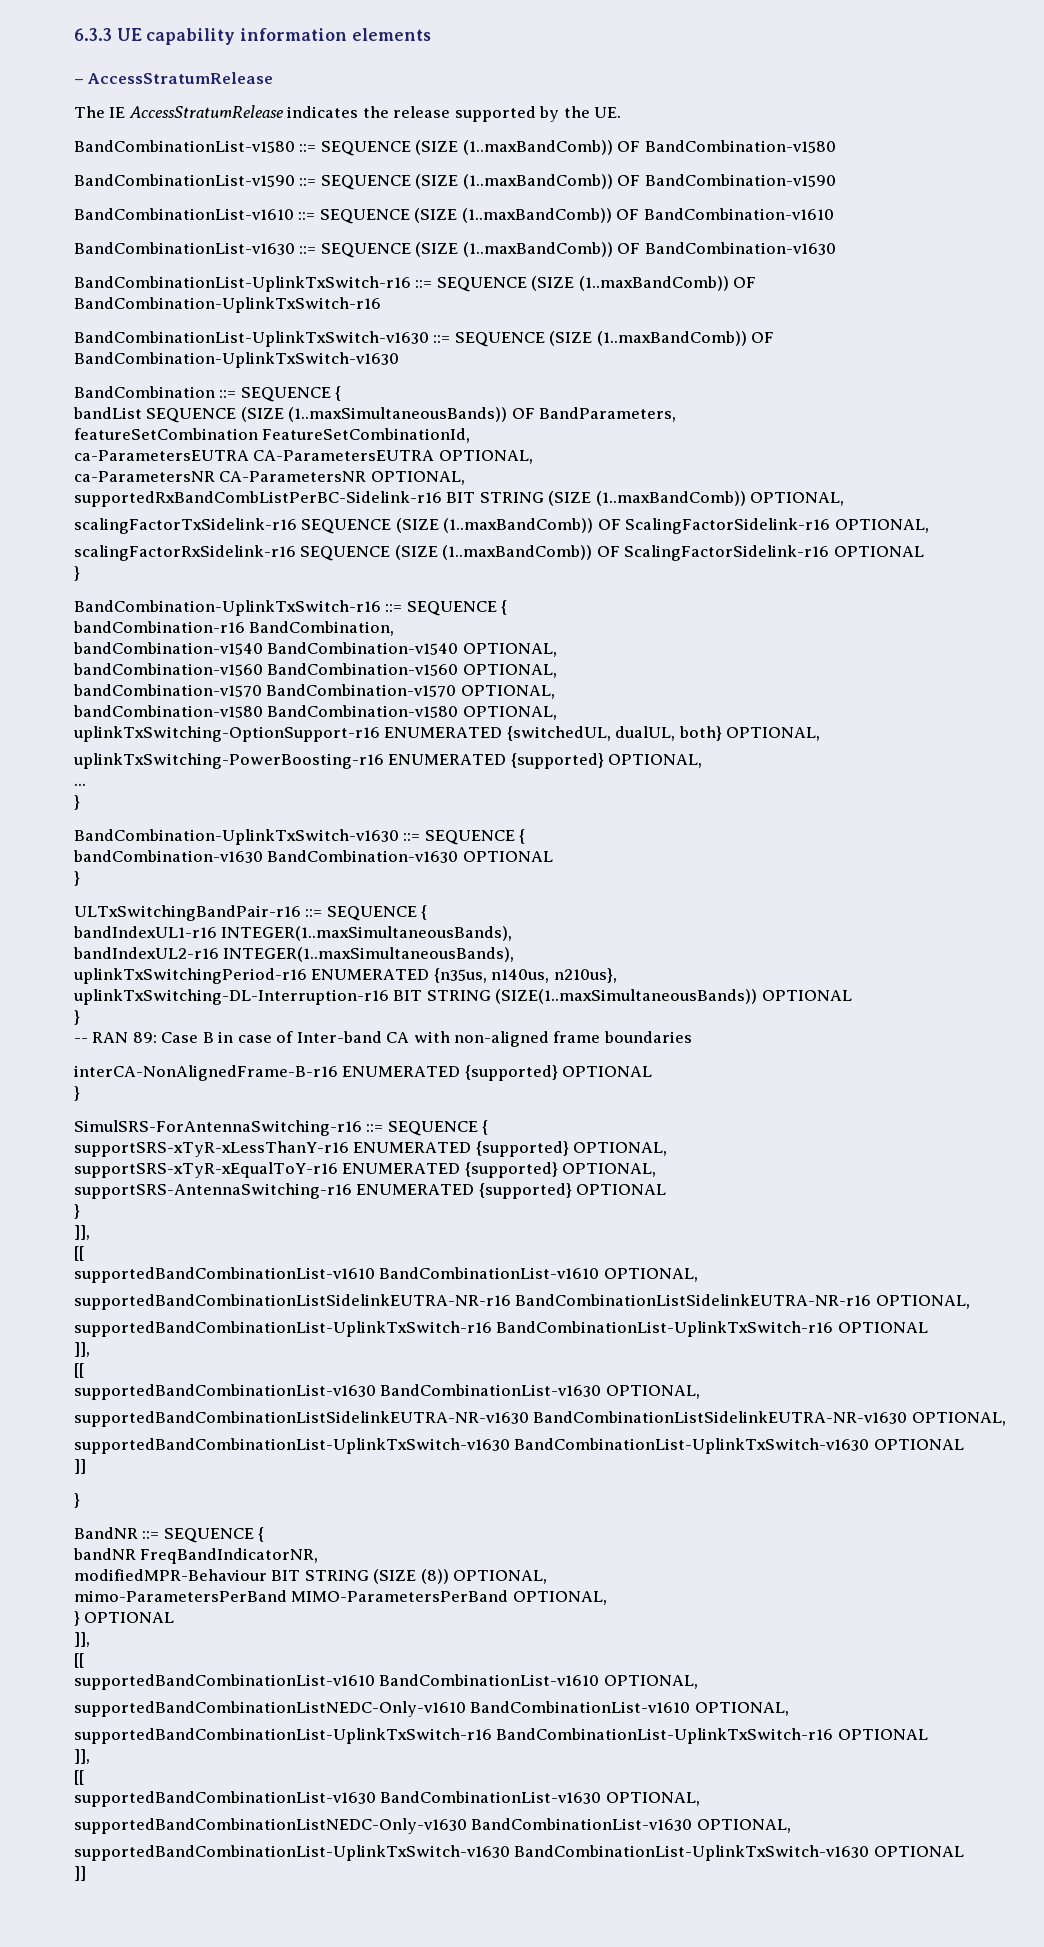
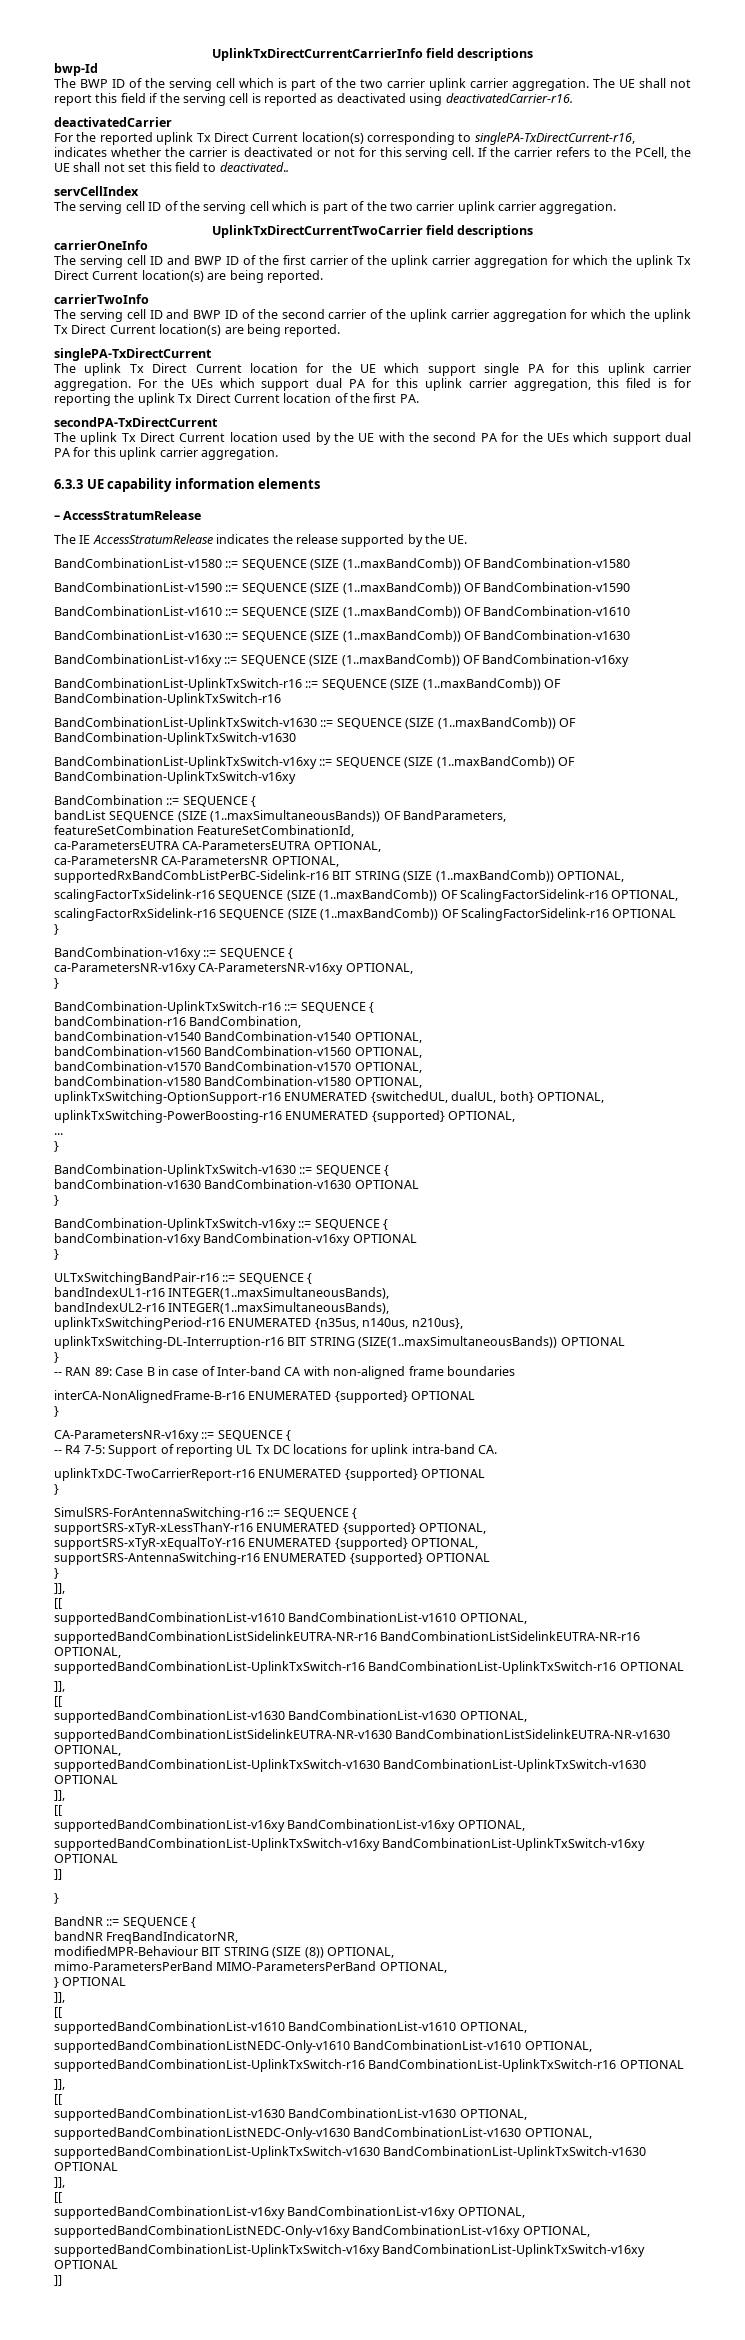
+ UplinkTxDirectCurrentCarrierInfo field descriptions
+ bwp-Id
+ The BWP ID of the serving cell which is part of the two carrier uplink carrier aggregation. The UE shall not report this field if the serving cell is reported as deactivated using deactivatedCarrier-r16.
+ deactivatedCarrier
+ For the reported uplink Tx Direct Current location(s) corresponding to singlePA-TxDirectCurrent-r16, indicates whether the carrier is deactivated or not for this serving cell. If the carrier refers to the PCell, the UE shall not set this field to deactivated..
+ servCellIndex
+ The serving cell ID of the serving cell which is part of the two carrier uplink carrier aggregation.
+ UplinkTxDirectCurrentTwoCarrier field descriptions
+ carrierOneInfo
+ The serving cell ID and BWP ID of the first carrier of the uplink carrier aggregation for which the uplink Tx Direct Current location(s) are being reported.
+ carrierTwoInfo
+ The serving cell ID and BWP ID of the second carrier of the uplink carrier aggregation for which the uplink Tx Direct Current location(s) are being reported.
+ singlePA-TxDirectCurrent
+ The uplink Tx Direct Current location for the UE which support single PA for this uplink carrier aggregation. For the UEs which support dual PA for this uplink carrier aggregation, this filed is for reporting the uplink Tx Direct Current location of the first PA.
+ secondPA-TxDirectCurrent
+ The uplink Tx Direct Current location used by the UE with the second PA for the UEs which support dual PA for this uplink carrier aggregation.
+ BandCombinationList-v16xy ::= SEQUENCE (SIZE (1..maxBandComb)) OF BandCombination-v16xy
+ BandCombinationList-UplinkTxSwitch-v16xy ::= SEQUENCE (SIZE (1..maxBandComb)) OF BandCombination-UplinkTxSwitch-v16xy
+ BandCombination-v16xy ::= SEQUENCE {
+ ca-ParametersNR-v16xy CA-ParametersNR-v16xy OPTIONAL,
+ }
+ BandCombination-UplinkTxSwitch-v16xy ::= SEQUENCE {
+ bandCombination-v16xy BandCombination-v16xy OPTIONAL
+ }
+ CA-ParametersNR-v16xy ::= SEQUENCE {
+ -- R4 7-5: Support of reporting UL Tx DC locations for uplink intra-band CA.
+ uplinkTxDC-TwoCarrierReport-r16 ENUMERATED {supported} OPTIONAL
+ }
  supportedBandCombinationListSidelinkEUTRA-NR-v1630 BandCombinationListSidelinkEUTRA-NR-v1630 OPTIONAL,
  supportedBandCombinationList-UplinkTxSwitch-v1630 BandCombinationList-UplinkTxSwitch-v1630 OPTIONAL
+ ]],
+ [[
+ supportedBandCombinationList-v16xy BandCombinationList-v16xy OPTIONAL,
+ supportedBandCombinationList-UplinkTxSwitch-v16xy BandCombinationList-UplinkTxSwitch-v16xy OPTIONAL
  supportedBandCombinationListNEDC-Only-v1630 BandCombinationList-v1630 OPTIONAL,
  supportedBandCombinationList-UplinkTxSwitch-v1630 BandCombinationList-UplinkTxSwitch-v1630 OPTIONAL
+ ]],
+ [[
+ supportedBandCombinationList-v16xy BandCombinationList-v16xy OPTIONAL,
+ supportedBandCombinationListNEDC-Only-v16xy BandCombinationList-v16xy OPTIONAL,
+ supportedBandCombinationList-UplinkTxSwitch-v16xy BandCombinationList-UplinkTxSwitch-v16xy OPTIONAL

